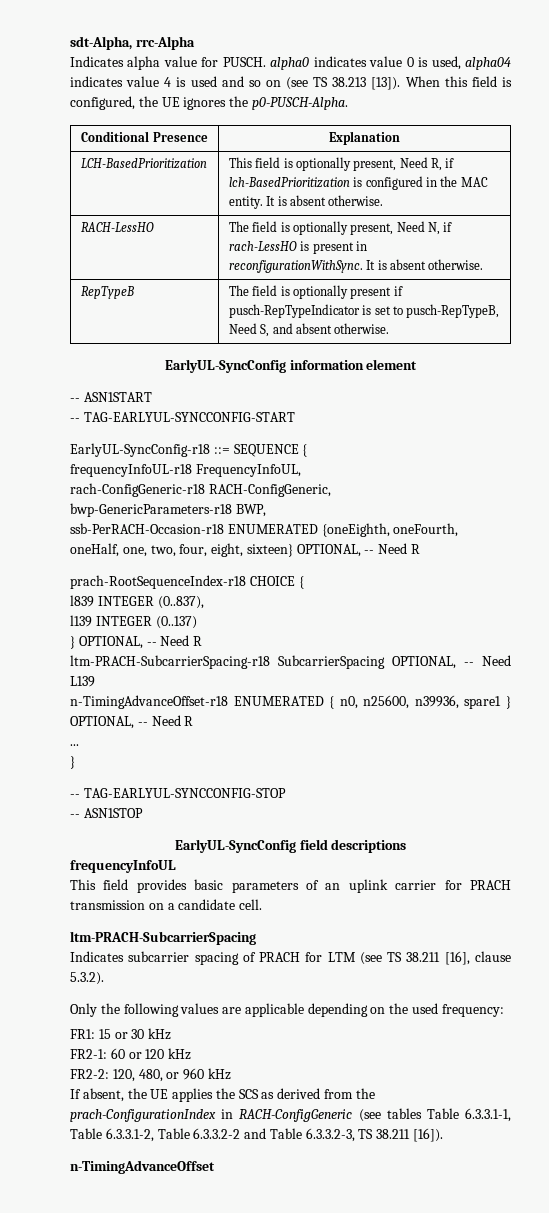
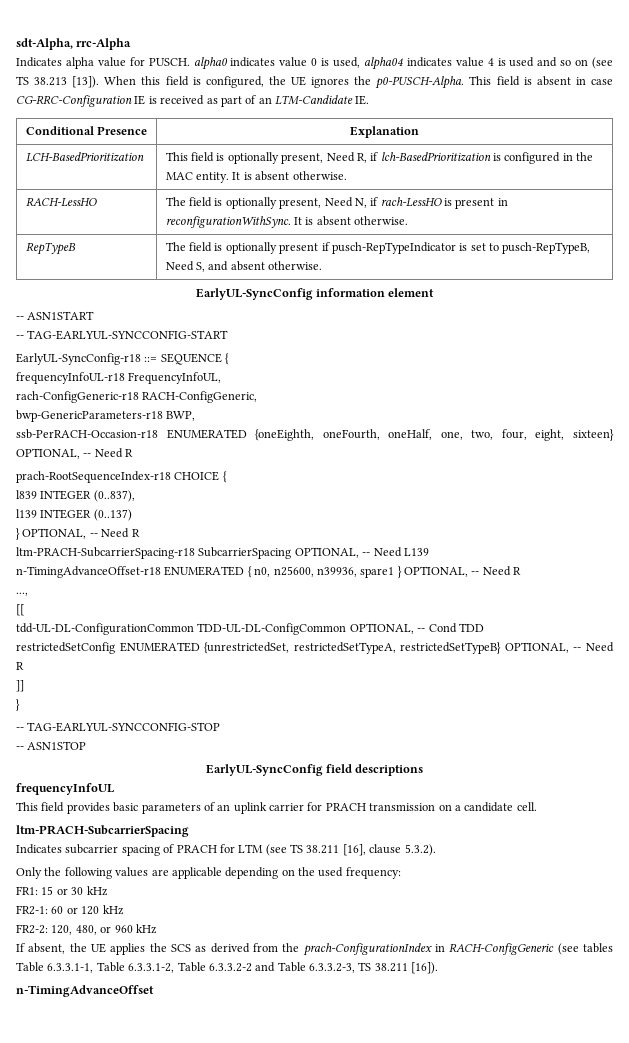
+ This field is absent in case CG-RRC-Configuration IE is received as part of an LTM-Candidate IE.
- ...
+ ...,
+ [[
+ tdd-UL-DL-ConfigurationCommon TDD-UL-DL-ConfigCommon OPTIONAL, -- Cond TDD
+ restrictedSetConfig ENUMERATED {unrestrictedSet, restrictedSetTypeA, restrictedSetTypeB} OPTIONAL, -- Need R
+ ]]

